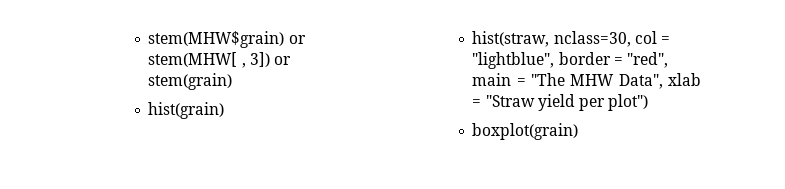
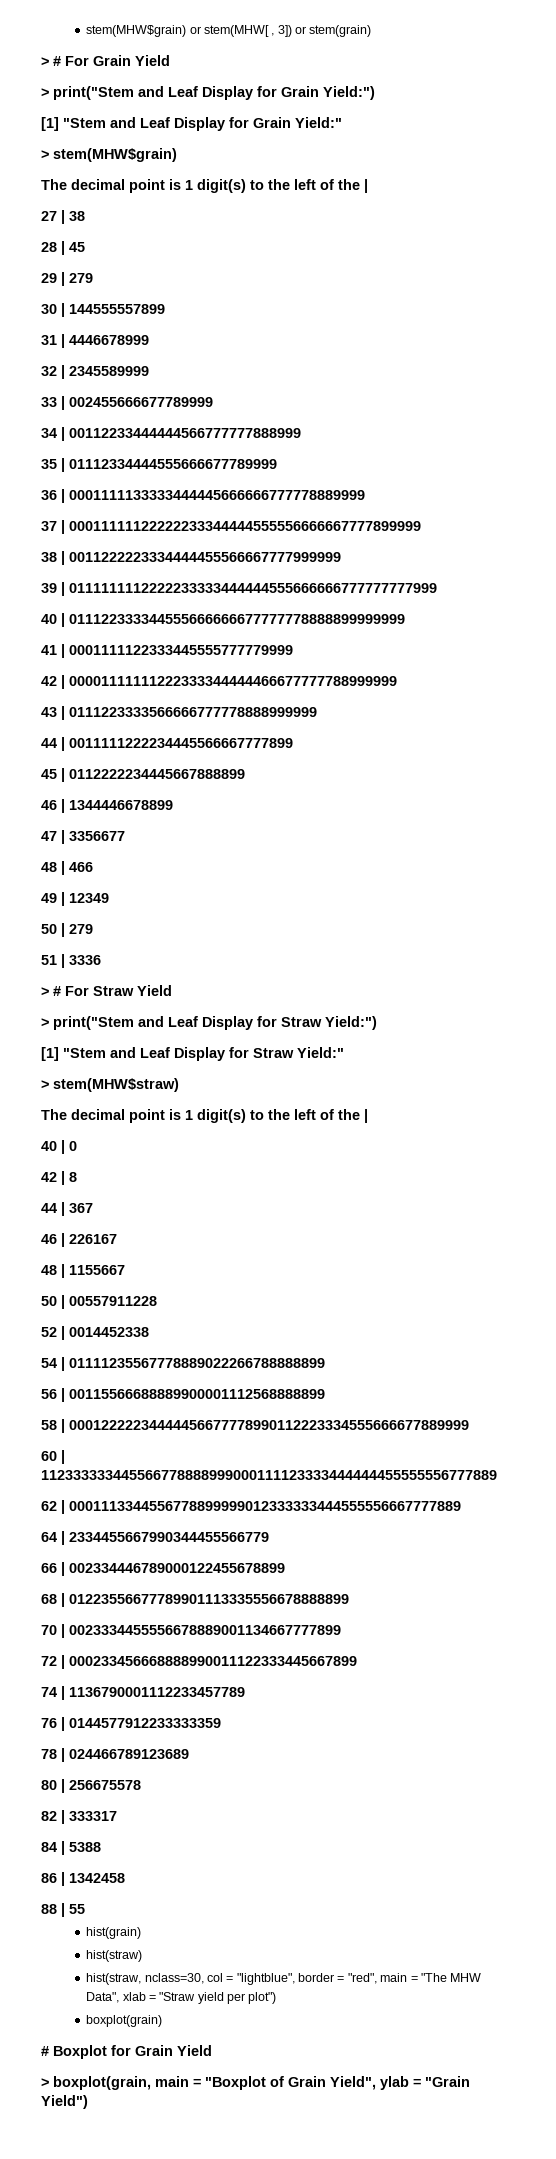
+ > # For Grain Yield
+ > print("Stem and Leaf Display for Grain Yield:")
+ [1] "Stem and Leaf Display for Grain Yield:"
+ > stem(MHW$grain)
+ The decimal point is 1 digit(s) to the left of the |
+ 27 | 38
+ 28 | 45
+ 29 | 279
+ 30 | 144555557899
+ 31 | 4446678999
+ 32 | 2345589999
+ 33 | 002455666677789999
+ 34 | 00112233444444566777777888999
+ 35 | 01112334444555666677789999
+ 36 | 0001111133333444445666666777778889999
+ 37 | 00011111122222233344444555556666667777899999
+ 38 | 0011222223334444455566667777999999
+ 39 | 0111111112222233333444444555666666777777777999
+ 40 | 011122333344555666666677777778888899999999
+ 41 | 0001111122333445555777779999
+ 42 | 00001111111222333344444466677777788999999
+ 43 | 0111223333566666777778888999999
+ 44 | 0011111222234445566667777899
+ 45 | 0112222234445667888899
+ 46 | 1344446678899
+ 47 | 3356677
+ 48 | 466
+ 49 | 12349
+ 50 | 279
+ 51 | 3336
+ > # For Straw Yield
+ > print("Stem and Leaf Display for Straw Yield:")
+ [1] "Stem and Leaf Display for Straw Yield:"
+ > stem(MHW$straw)
+ The decimal point is 1 digit(s) to the left of the |
+ 40 | 0
+ 42 | 8
+ 44 | 367
+ 46 | 226167
+ 48 | 1155667
+ 50 | 00557911228
+ 52 | 0014452338
+ 54 | 01111235567778889022266788888899
+ 56 | 00115566688889900001112568888899
+ 58 | 00012222234444456677778990112223334555666677889999
+ 60 | 112333333445566778888999000111123333444444455555556777889
+ 62 | 0001113344556778899999012333333444555556667777889
+ 64 | 2334455667990344455566779
+ 66 | 002334446789000122455678899
+ 68 | 01223556677789901113335556678888899
+ 70 | 0023334455556678889001134667777899
+ 72 | 000233456668888990011122333445667899
+ 74 | 1136790001112233457789
+ 76 | 0144577912233333359
+ 78 | 024466789123689
+ 80 | 256675578
+ 82 | 333317
+ 84 | 5388
+ 86 | 1342458
+ 88 | 55
+ hist(straw)
+ # Boxplot for Grain Yield
+ > boxplot(grain, main = "Boxplot of Grain Yield", ylab = "Grain Yield")

